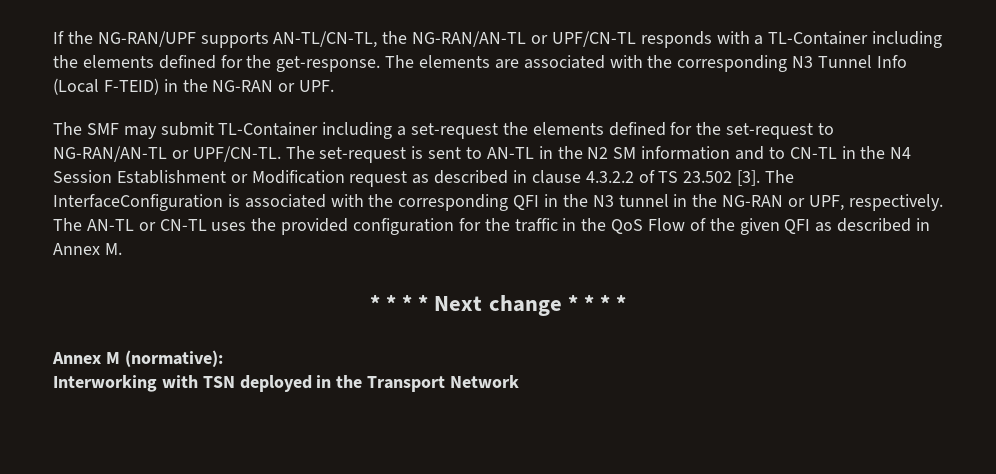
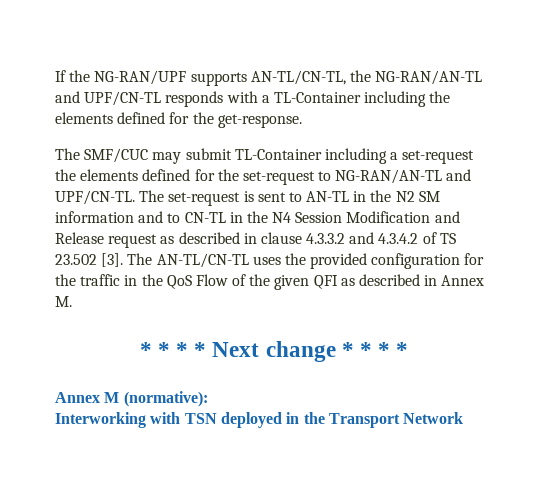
- If the NG-RAN/UPF supports AN-TL/CN-TL, the NG-RAN/AN-TL or UPF/CN-TL responds with a TL-Container including the elements defined for the get-response. The elements are associated with the corresponding N3 Tunnel Info (Local F-TEID) in the NG-RAN or UPF.
- The SMF may submit TL-Container including a set-request the elements defined for the set-request to NG-RAN/AN-TL or UPF/CN-TL.
+ If the NG-RAN/UPF supports AN-TL/CN-TL, the NG-RAN/AN-TL and UPF/CN-TL responds with a TL-Container including the elements defined for the get-response.
+ The SMF/CUC may submit TL-Container including a set-request the elements defined for the set-request to NG-RAN/AN-TL and UPF/CN-TL.
- The set-request is sent to AN-TL in the N2 SM information and to CN-TL in the N4 Session Establishment or Modification request as described in clause 4.3.2.2 of TS 23.502 [3].
+ The set-request is sent to AN-TL in the N2 SM information and to CN-TL in the N4 Session Modification and Release request as described in clause 4.3.3.2 and 4.3.4.2 of TS 23.502 [3].
- The InterfaceConfiguration is associated with the corresponding QFI in the N3 tunnel in the NG-RAN or UPF, respectively. The AN-TL or CN-TL uses the provided configuration for the traffic in the QoS Flow of the given QFI as described in Annex M.
+ The AN-TL/CN-TL uses the provided configuration for the traffic in the QoS Flow of the given QFI as described in Annex M.

